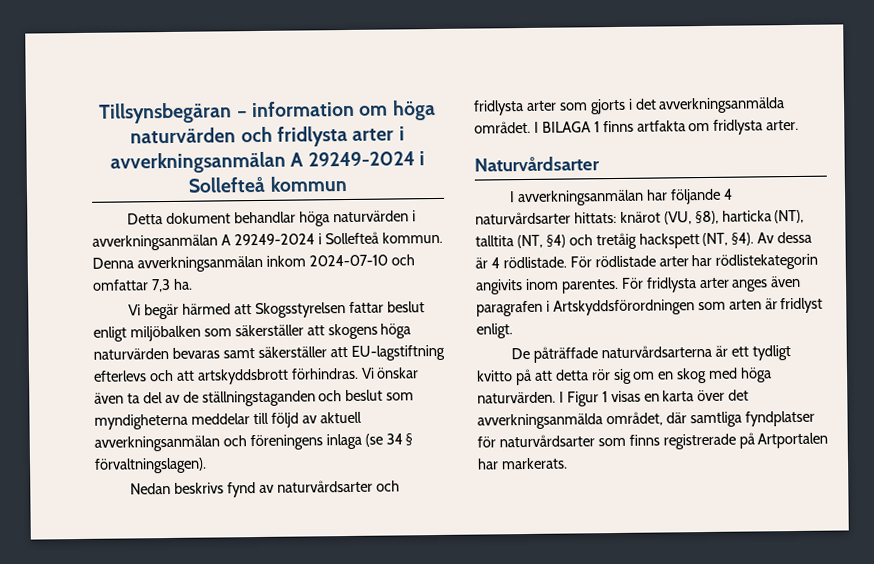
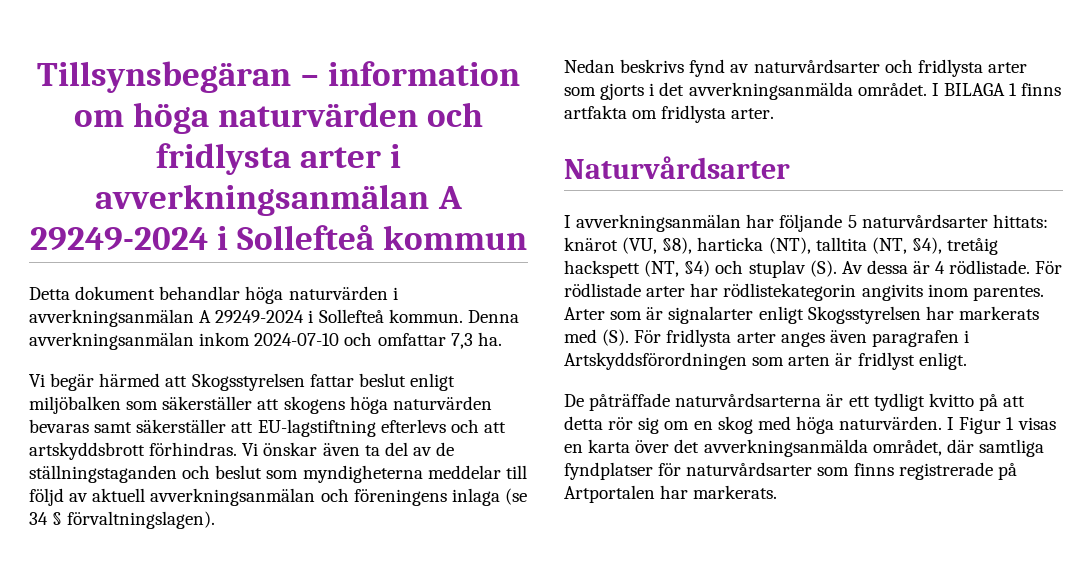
- I avverkningsanmälan har följande 4 naturvårdsarter hittats: knärot (VU, §8), harticka (NT), talltita (NT, §4) och tretåig hackspett (NT, §4). Av dessa är 4 rödlistade.
+ I avverkningsanmälan har följande 5 naturvårdsarter hittats: knärot (VU, §8), harticka (NT), talltita (NT, §4), tretåig hackspett (NT, §4) och stuplav (S). Av dessa är 4 rödlistade.
- För fridlysta arter anges även paragrafen i Artskyddsförordningen som arten är fridlyst enligt.
+ Arter som är signalarter enligt Skogsstyrelsen har markerats med (S). För fridlysta arter anges även paragrafen i Artskyddsförordningen som arten är fridlyst enligt.

